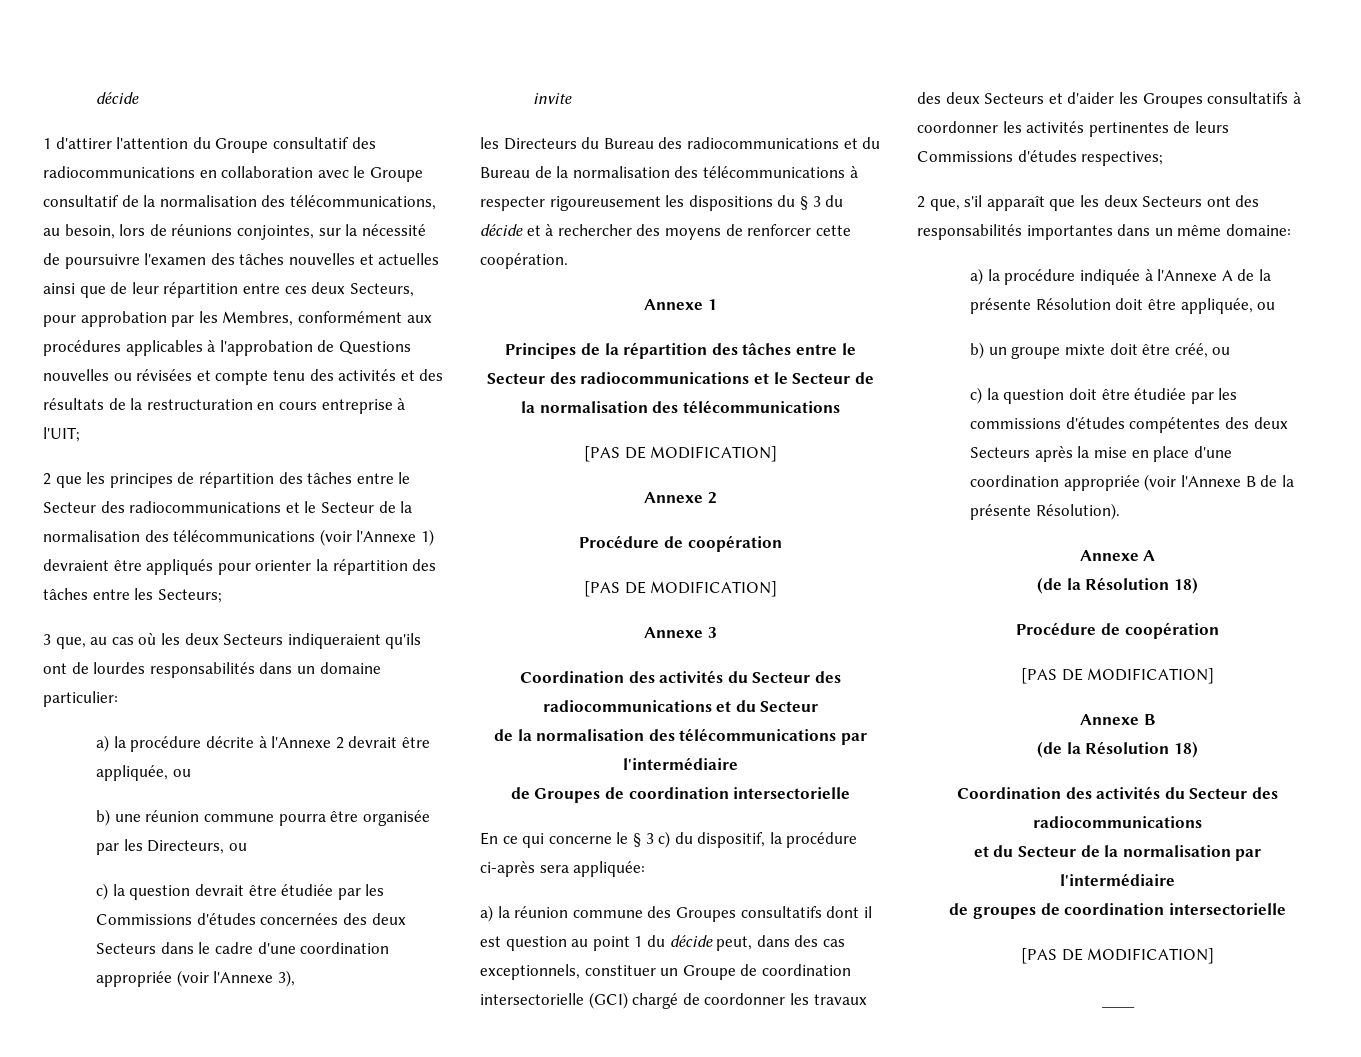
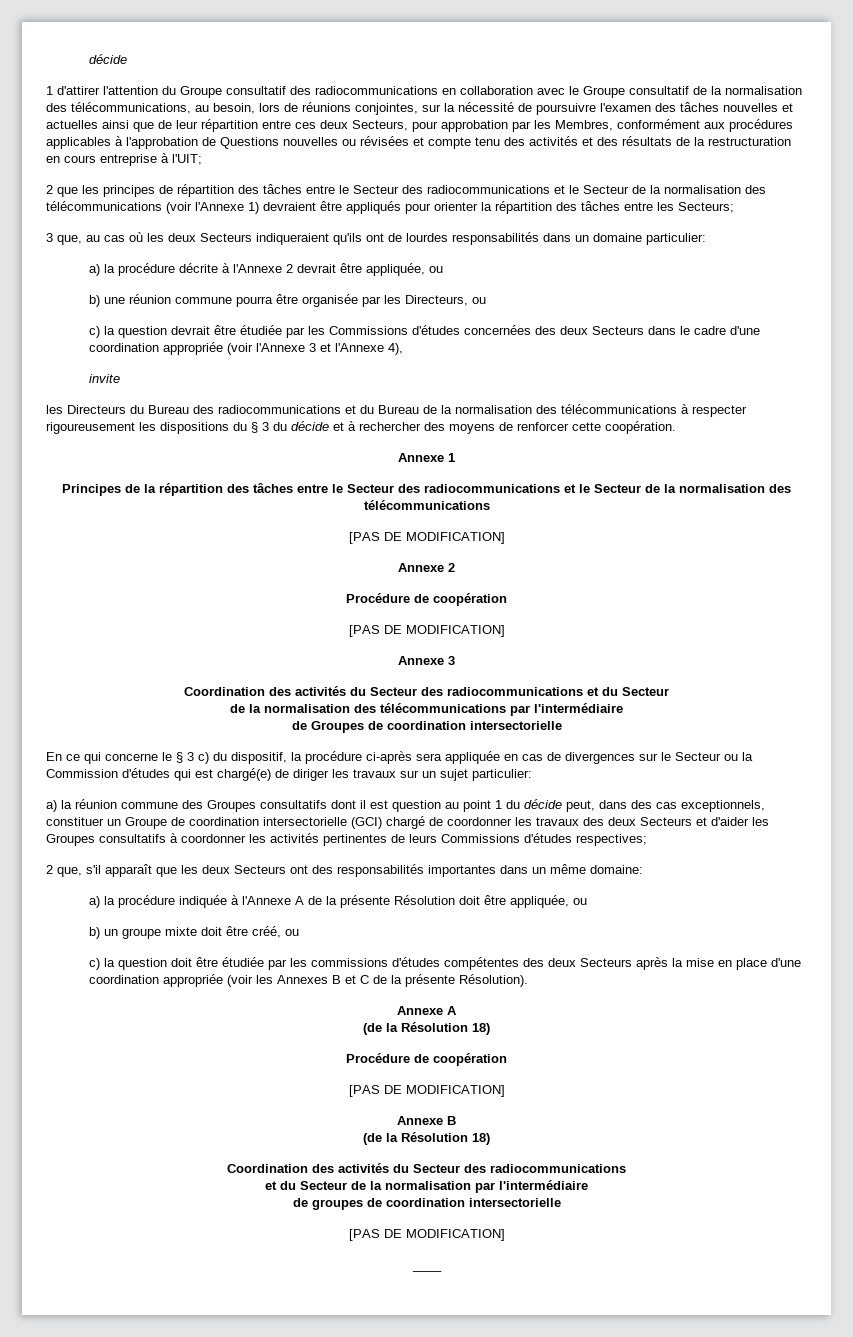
- c) la question devrait être étudiée par les Commissions d'études concernées des deux Secteurs dans le cadre d'une coordination appropriée (voir l'Annexe 3),
+ c) la question devrait être étudiée par les Commissions d'études concernées des deux Secteurs dans le cadre d'une coordination appropriée (voir l'Annexe 3 et l'Annexe 4),
- En ce qui concerne le § 3 c) du dispositif, la procédure ci-après sera appliquée:
+ En ce qui concerne le § 3 c) du dispositif, la procédure ci-après sera appliquée en cas de divergences sur le Secteur ou la Commission d'études qui est chargé(e) de diriger les travaux sur un sujet particulier:
- c) la question doit être étudiée par les commissions d'études compétentes des deux Secteurs après la mise en place d'une coordination appropriée (voir l'Annexe B de la présente Résolution).
+ c) la question doit être étudiée par les commissions d'études compétentes des deux Secteurs après la mise en place d'une coordination appropriée (voir les Annexes B et C de la présente Résolution).

